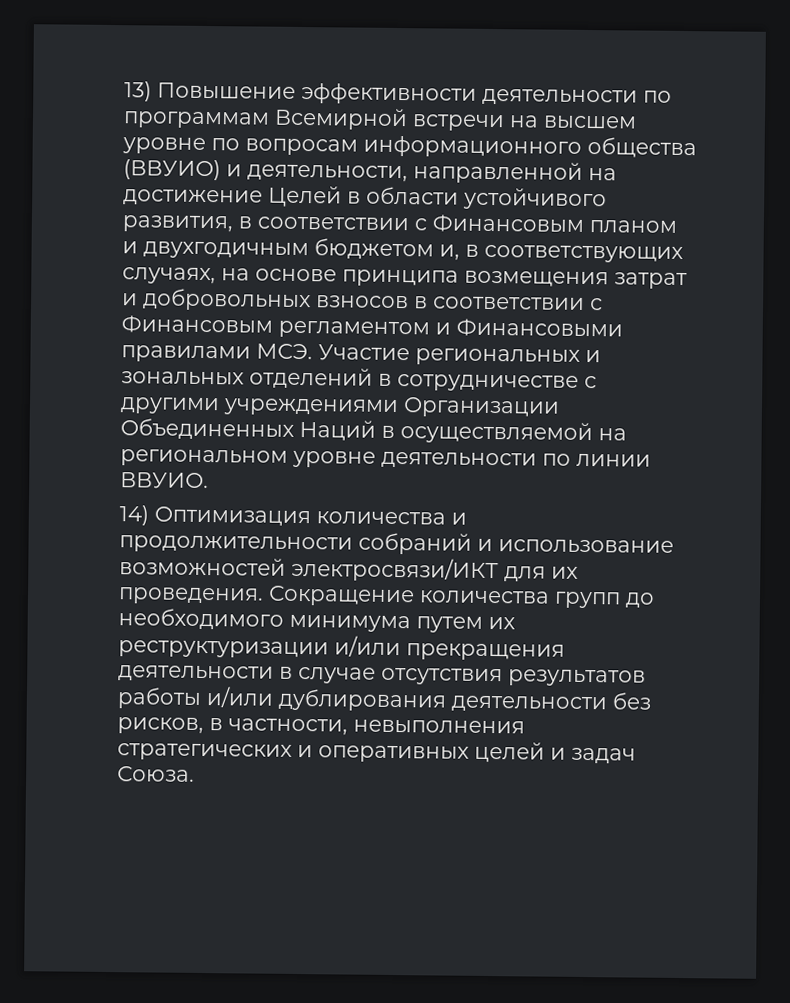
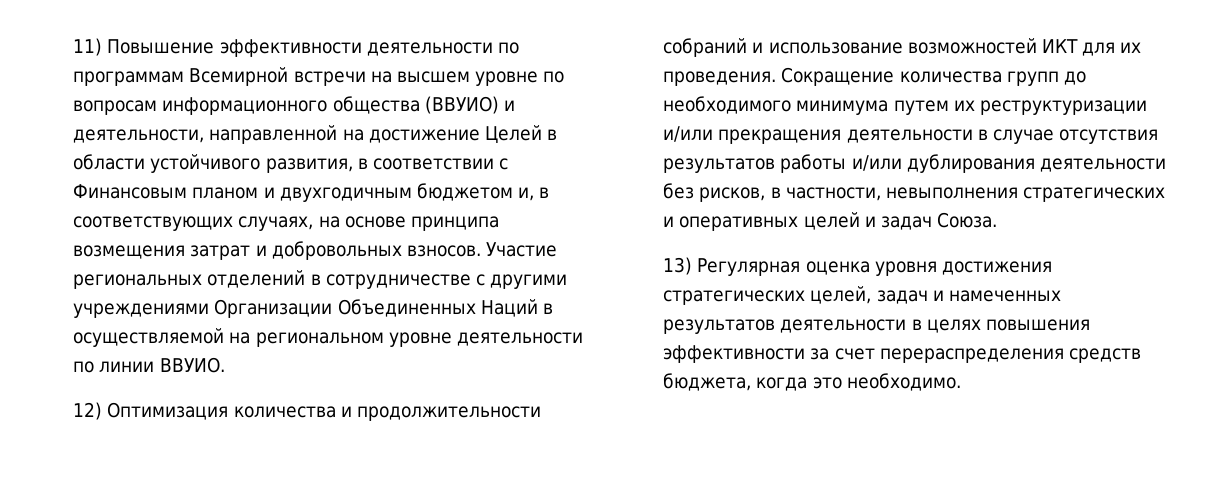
- 13) Повышение эффективности деятельности по программам Всемирной встречи на высшем уровне по вопросам информационного общества (ВВУИО) и деятельности, направленной на достижение Целей в области устойчивого развития, в соответствии с Финансовым планом и двухгодичным бюджетом и, в соответствующих случаях, на основе принципа возмещения затрат и добровольных взносов в соответствии с Финансовым регламентом и Финансовыми правилами МСЭ. Участие региональных и зональных отделений в сотрудничестве с другими учреждениями Организации Объединенных Наций в осуществляемой на региональном уровне деятельности по линии ВВУИО.
+ 11) Повышение эффективности деятельности по программам Всемирной встречи на высшем уровне по вопросам информационного общества (ВВУИО) и деятельности, направленной на достижение Целей в области устойчивого развития, в соответствии с Финансовым планом и двухгодичным бюджетом и, в соответствующих случаях, на основе принципа возмещения затрат и добровольных взносов. Участие региональных отделений в сотрудничестве с другими учреждениями Организации Объединенных Наций в осуществляемой на региональном уровне деятельности по линии ВВУИО.
- 14) Оптимизация количества и продолжительности собраний и использование возможностей электросвязи/ИКТ для их проведения.
+ 12) Оптимизация количества и продолжительности собраний и использование возможностей ИКТ для их проведения.
+ 13) Регулярная оценка уровня достижения стратегических целей, задач и намеченных результатов деятельности в целях повышения эффективности за счет перераспределения средств бюджета, когда это необходимо.

